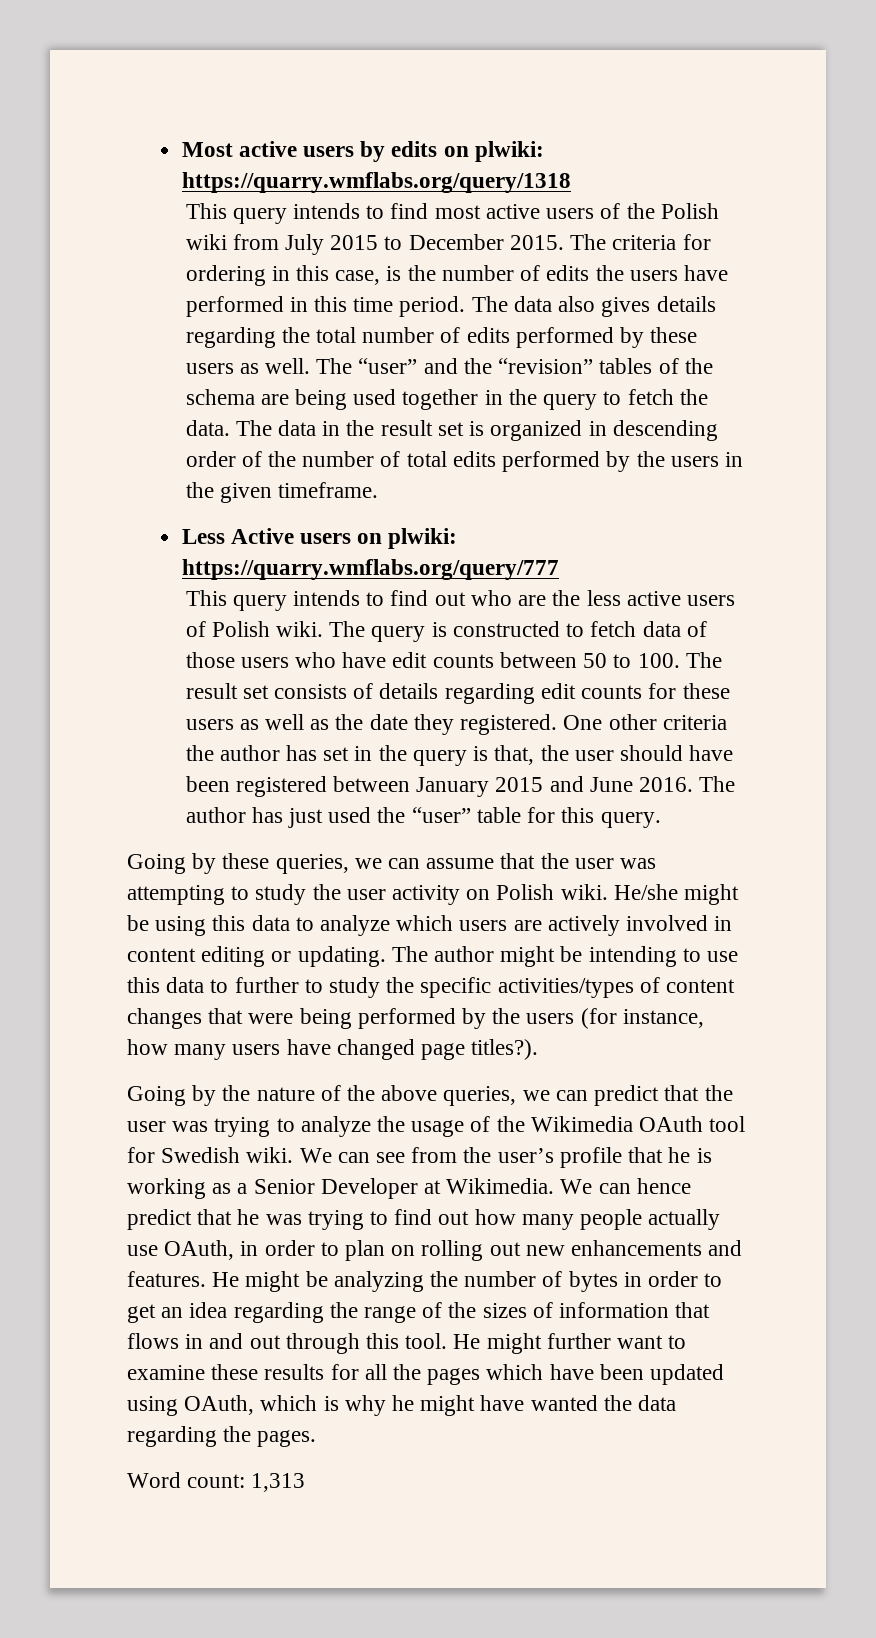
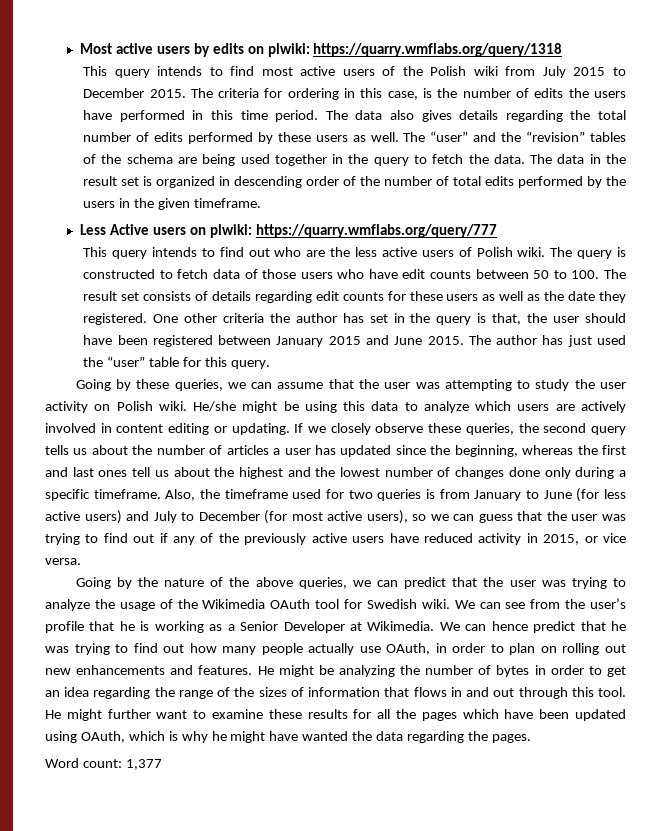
- One other criteria the author has set in the query is that, the user should have been registered between January 2015 and June 2016.
+ One other criteria the author has set in the query is that, the user should have been registered between January 2015 and June 2015.
- The author might be intending to use this data to further to study the specific activities/types of content changes that were being performed by the users (for instance, how many users have changed page titles?).
+ If we closely observe these queries, the second query tells us about the number of articles a user has updated since the beginning, whereas the first and last ones tell us about the highest and the lowest number of changes done only during a specific timeframe. Also, the timeframe used for two queries is from January to June (for less active users) and July to December (for most active users), so we can guess that the user was trying to find out if any of the previously active users have reduced activity in 2015, or vice versa.
- Word count: 1,313
+ Word count: 1,377

